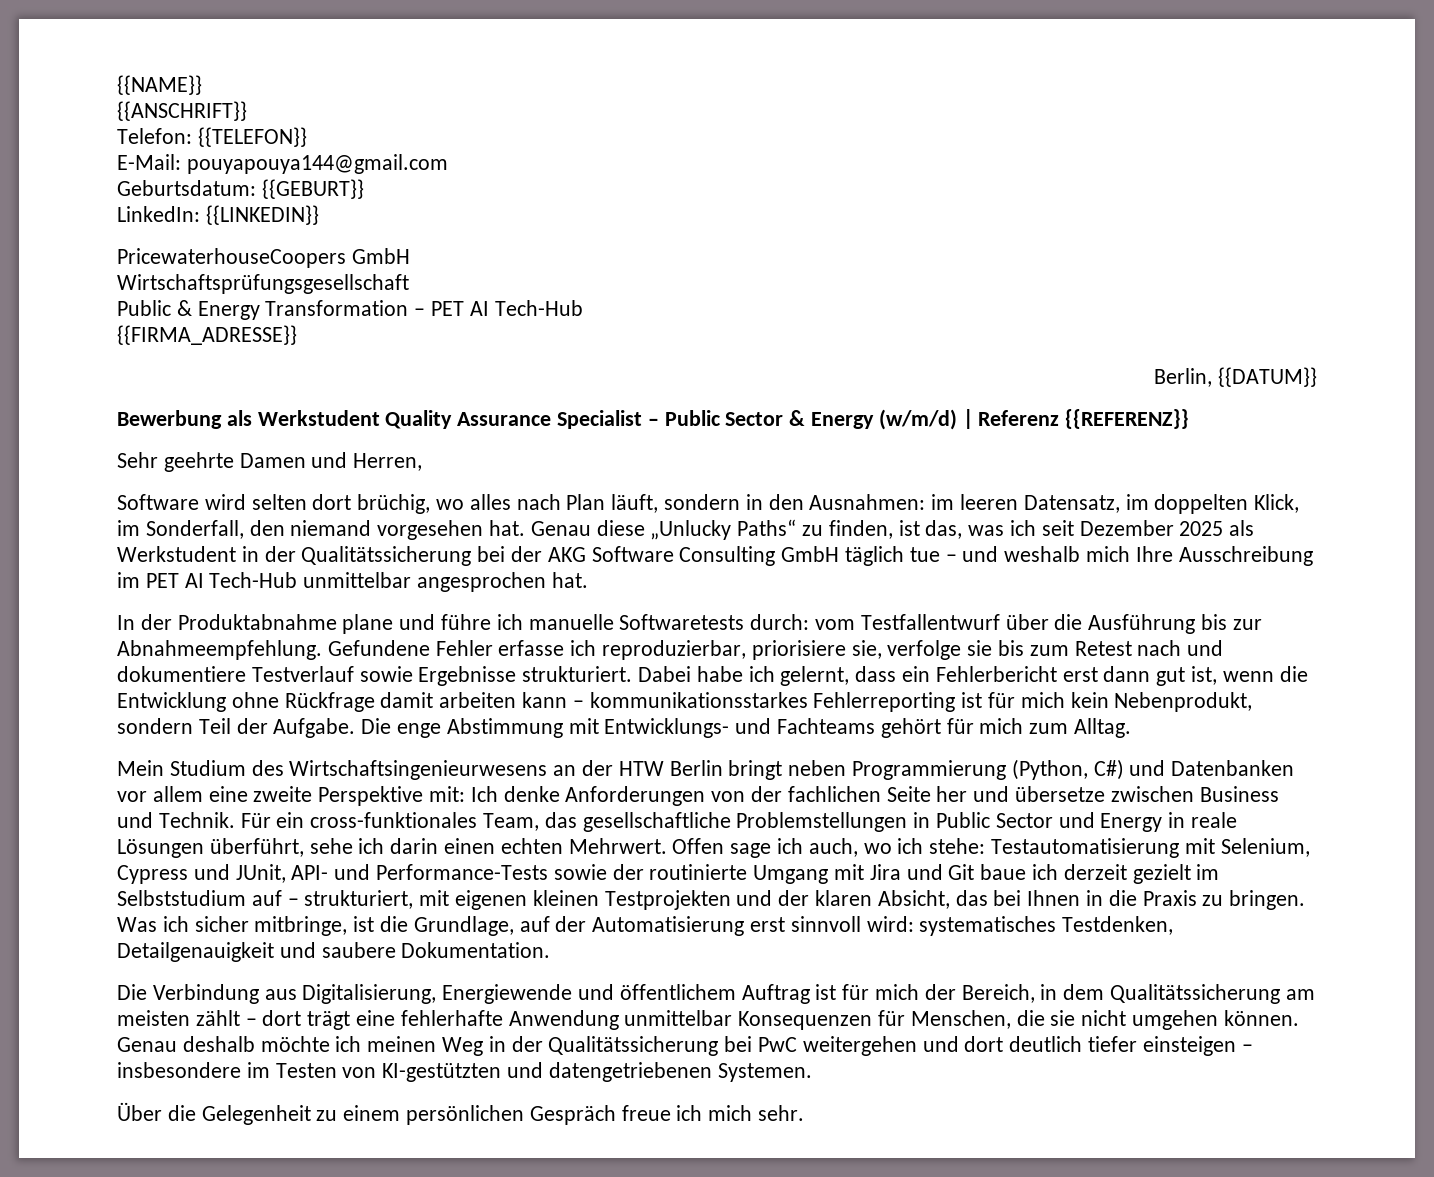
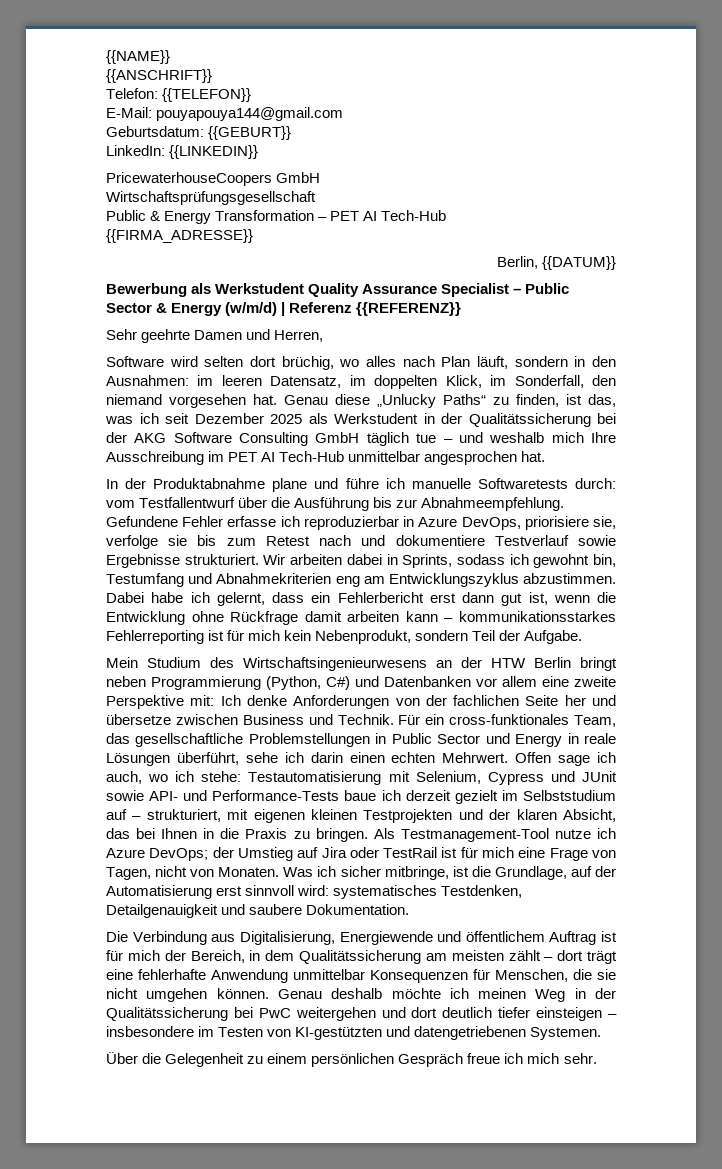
- Gefundene Fehler erfasse ich reproduzierbar, priorisiere sie, verfolge sie bis zum Retest nach und dokumentiere Testverlauf sowie Ergebnisse strukturiert.
+ Gefundene Fehler erfasse ich reproduzierbar in Azure DevOps, priorisiere sie, verfolge sie bis zum Retest nach und dokumentiere Testverlauf sowie Ergebnisse strukturiert.
+ Wir arbeiten dabei in Sprints, sodass ich gewohnt bin, Testumfang und Abnahmekriterien eng am Entwicklungszyklus abzustimmen.
- Die enge Abstimmung mit Entwicklungs- und Fachteams gehört für mich zum Alltag.
- Offen sage ich auch, wo ich stehe: Testautomatisierung mit Selenium, Cypress und JUnit, API- und Performance-Tests sowie der routinierte Umgang mit Jira und Git baue ich derzeit gezielt im Selbststudium auf – strukturiert, mit eigenen kleinen Testprojekten und der klaren Absicht, das bei Ihnen in die Praxis zu bringen.
+ Offen sage ich auch, wo ich stehe: Testautomatisierung mit Selenium, Cypress und JUnit sowie API- und Performance-Tests baue ich derzeit gezielt im Selbststudium auf – strukturiert, mit eigenen kleinen Testprojekten und der klaren Absicht, das bei Ihnen in die Praxis zu bringen.
+ Als Testmanagement-Tool nutze ich Azure DevOps; der Umstieg auf Jira oder TestRail ist für mich eine Frage von Tagen, nicht von Monaten.

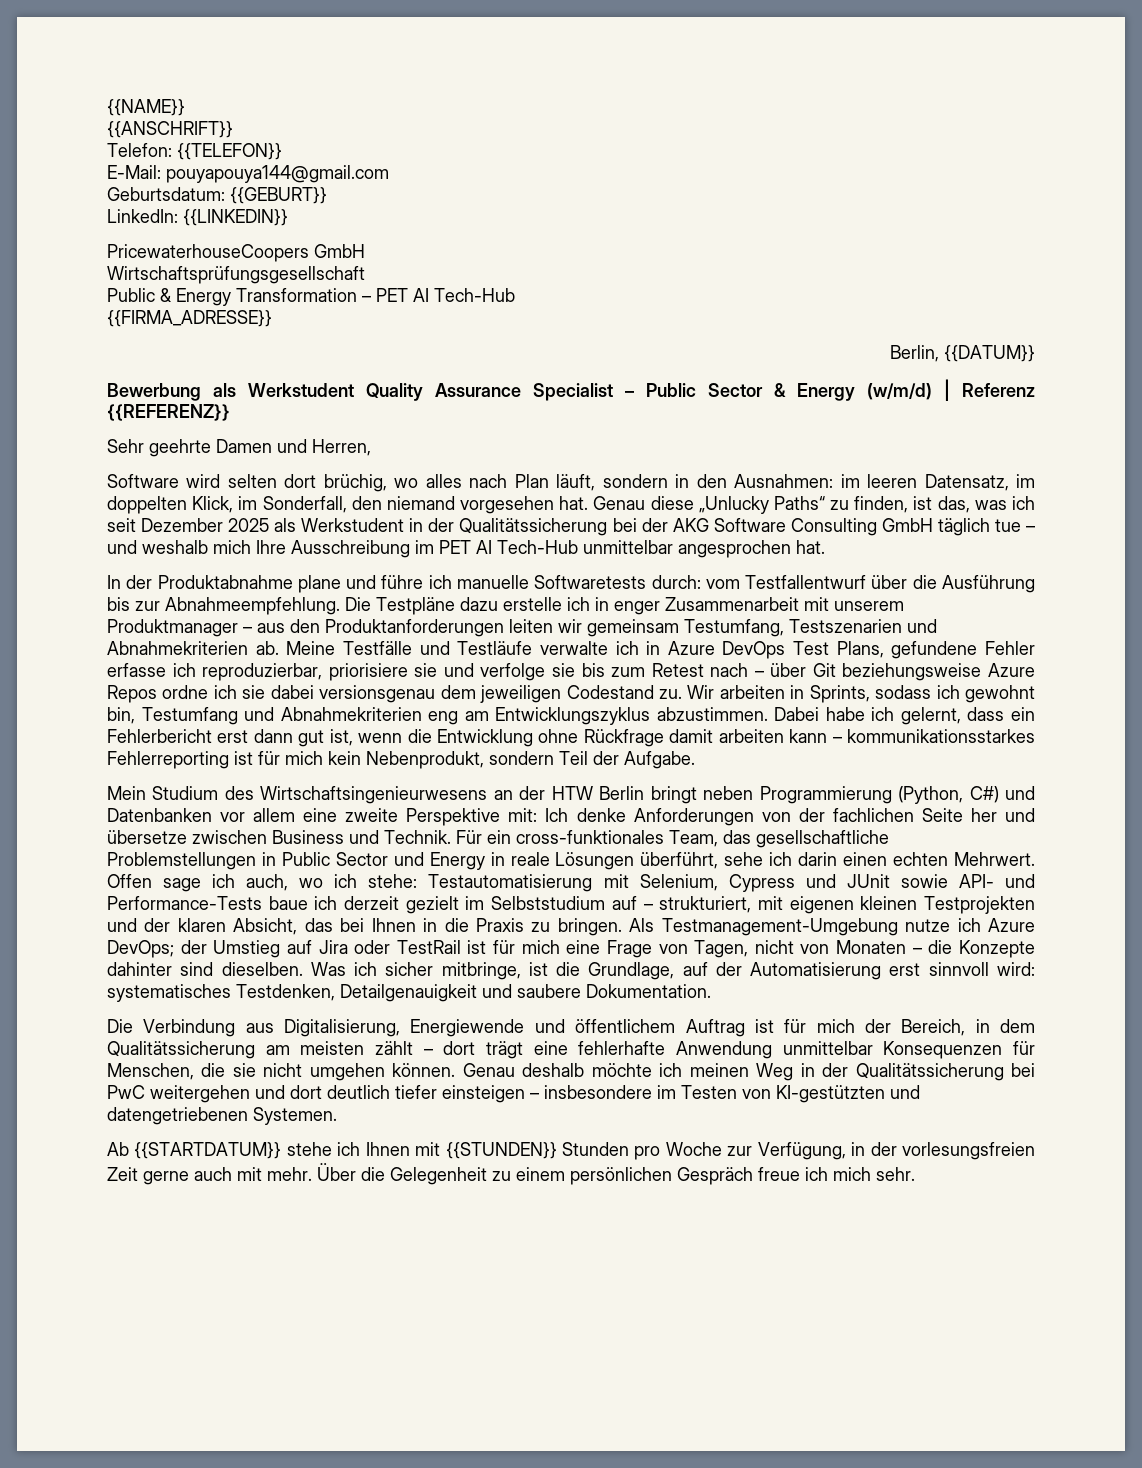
- Gefundene Fehler erfasse ich reproduzierbar in Azure DevOps, priorisiere sie, verfolge sie bis zum Retest nach und dokumentiere Testverlauf sowie Ergebnisse strukturiert.
+ Die Testpläne dazu erstelle ich in enger Zusammenarbeit mit unserem Produktmanager – aus den Produktanforderungen leiten wir gemeinsam Testumfang, Testszenarien und Abnahmekriterien ab. Meine Testfälle und Testläufe verwalte ich in Azure DevOps Test Plans, gefundene Fehler erfasse ich reproduzierbar, priorisiere sie und verfolge sie bis zum Retest nach – über Git beziehungsweise Azure Repos ordne ich sie dabei versionsgenau dem jeweiligen Codestand zu.
- Wir arbeiten dabei in Sprints, sodass ich gewohnt bin, Testumfang und Abnahmekriterien eng am Entwicklungszyklus abzustimmen.
+ Wir arbeiten in Sprints, sodass ich gewohnt bin, Testumfang und Abnahmekriterien eng am Entwicklungszyklus abzustimmen.
- Als Testmanagement-Tool nutze ich Azure DevOps; der Umstieg auf Jira oder TestRail ist für mich eine Frage von Tagen, nicht von Monaten.
+ Als Testmanagement-Umgebung nutze ich Azure DevOps; der Umstieg auf Jira oder TestRail ist für mich eine Frage von Tagen, nicht von Monaten – die Konzepte dahinter sind dieselben.
+ Ab {{STARTDATUM}} stehe ich Ihnen mit {{STUNDEN}} Stunden pro Woche zur Verfügung, in der vorlesungsfreien Zeit gerne auch mit mehr.

